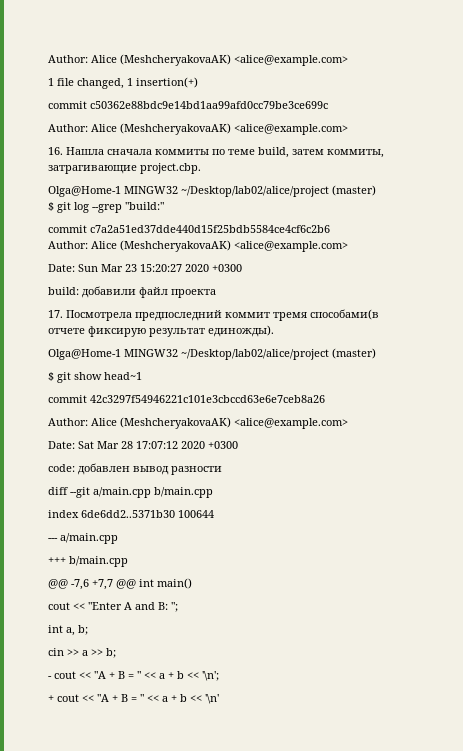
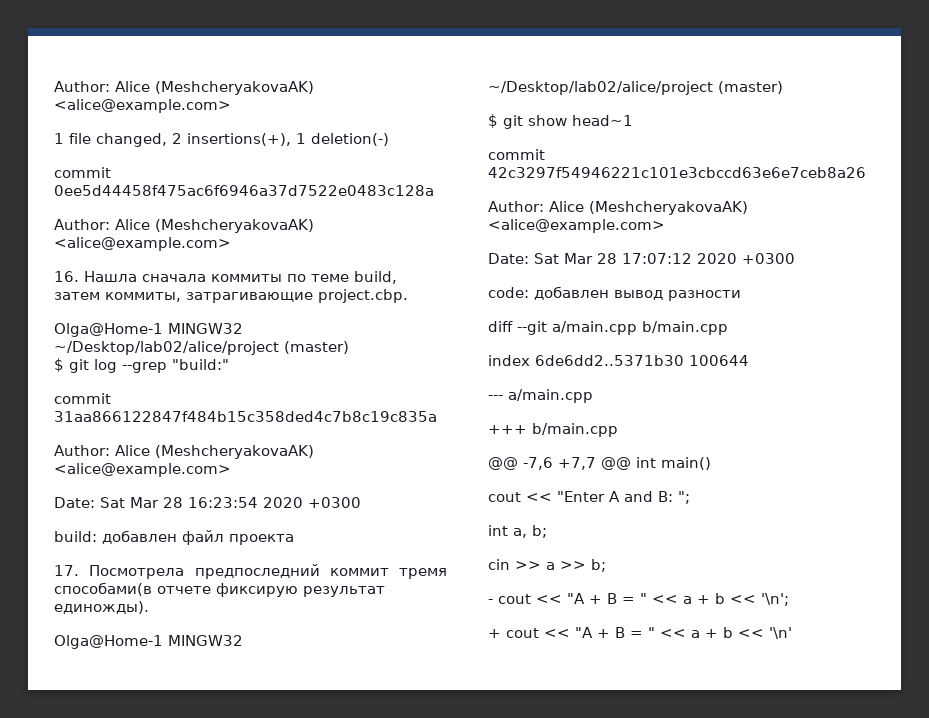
- 1 file changed, 1 insertion(+)
- commit c50362e88bdc9e14bd1aa99afd0cc79be3ce699c
+ 1 file changed, 2 insertions(+), 1 deletion(-)
+ commit 0ee5d44458f475ac6f6946a37d7522e0483c128a
- commit c7a2a51ed37dde440d15f25bdb5584ce4cf6c2b6
+ commit 31aa866122847f484b15c358ded4c7b8c19c835a
  Author: Alice (MeshcheryakovaAK) <alice@example.com>
- Date: Sun Mar 23 15:20:27 2020 +0300
+ Date: Sat Mar 28 16:23:54 2020 +0300
- build: добавили файл проекта
+ build: добавлен файл проекта

